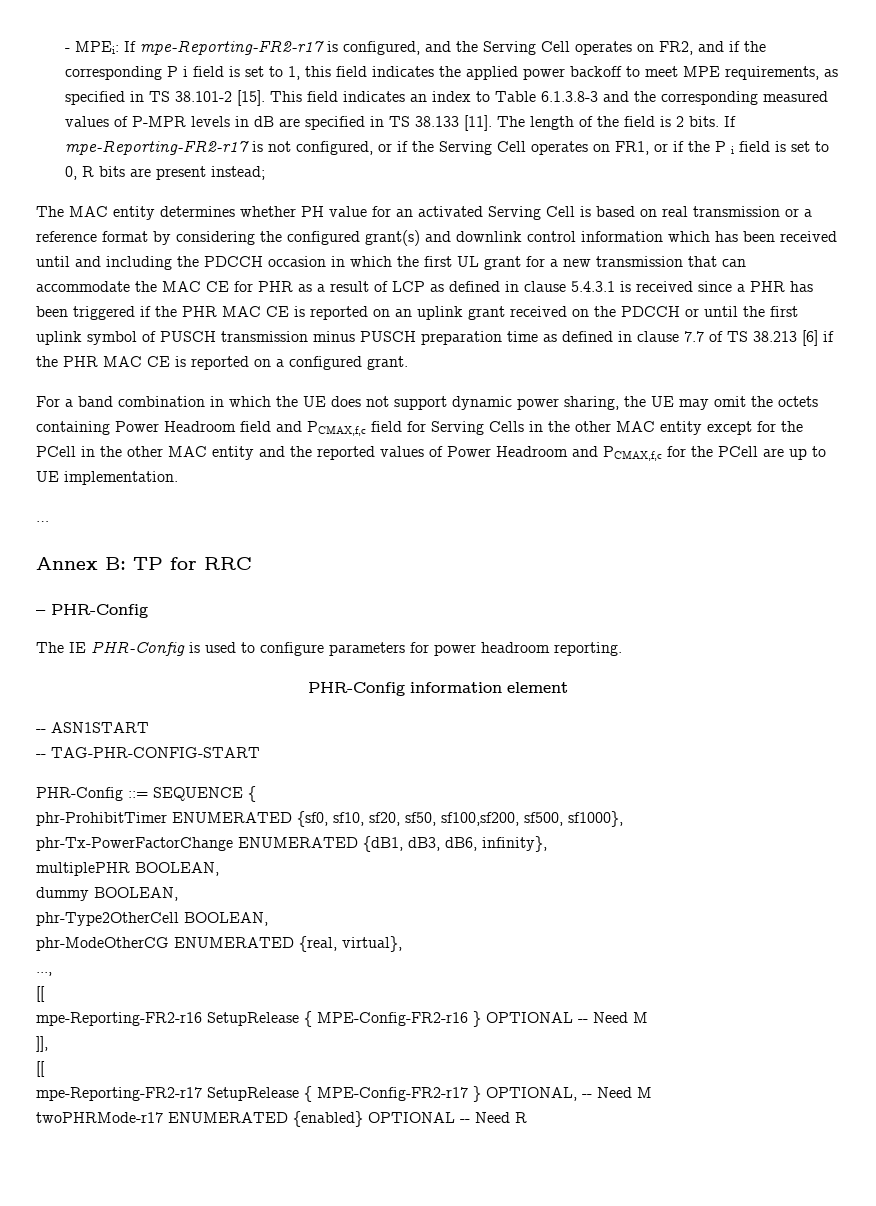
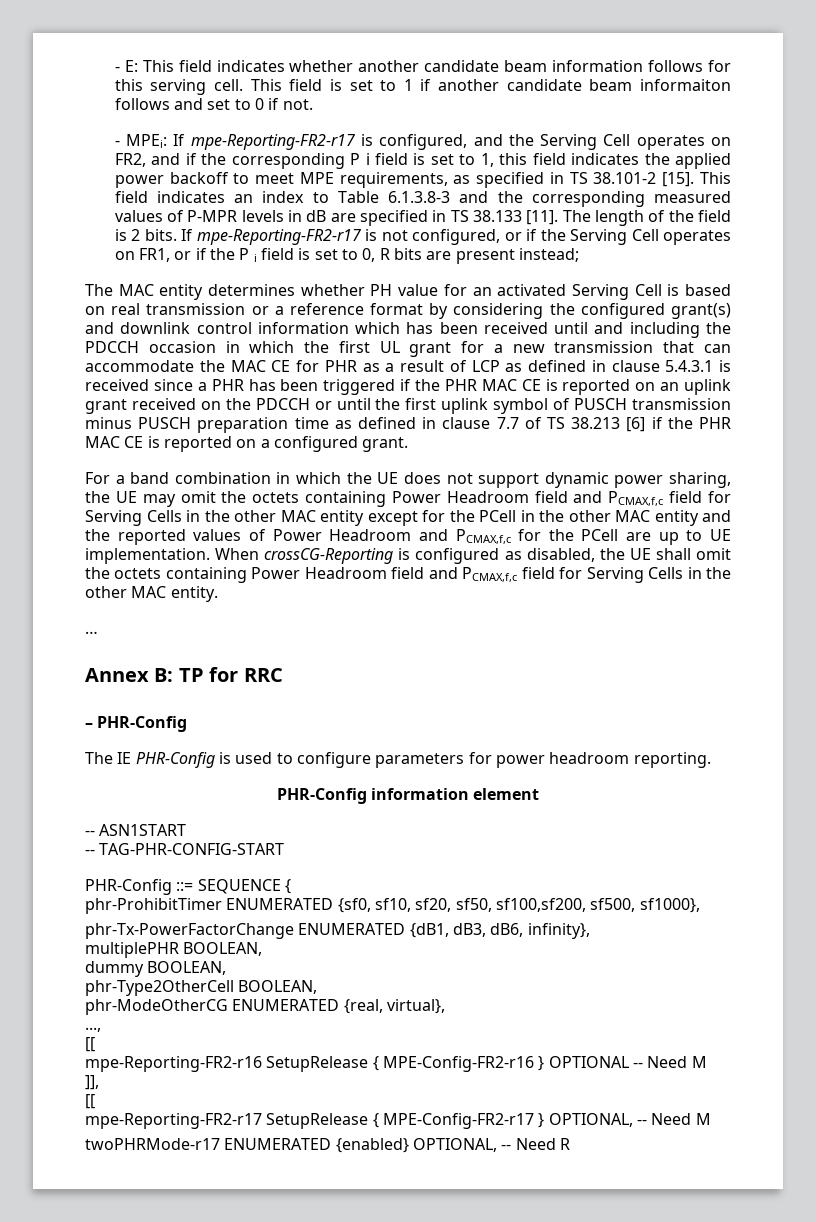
+ - E: This field indicates whether another candidate beam information follows for this serving cell. This field is set to 1 if another candidate beam informaiton follows and set to 0 if not.
+ When crossCG-Reporting is configured as disabled, the UE shall omit the octets containing Power Headroom field and PCMAX,f,c field for Serving Cells in the other MAC entity.
- twoPHRMode-r17 ENUMERATED {enabled} OPTIONAL -- Need R
+ twoPHRMode-r17 ENUMERATED {enabled} OPTIONAL, -- Need R

